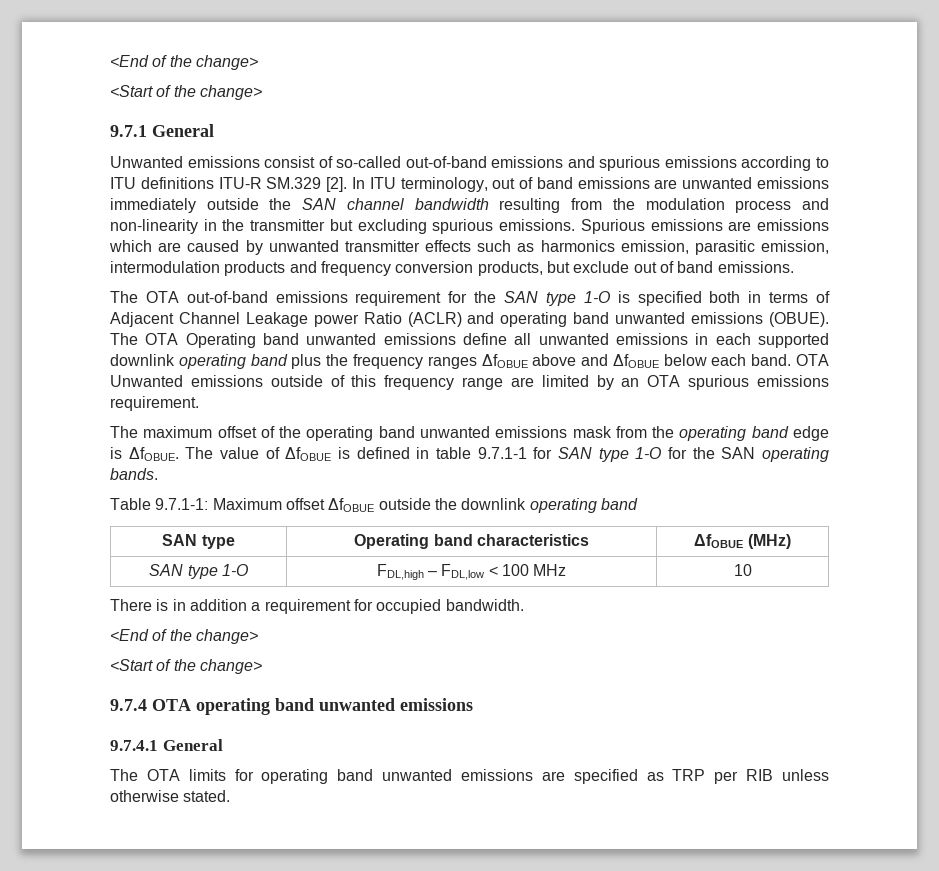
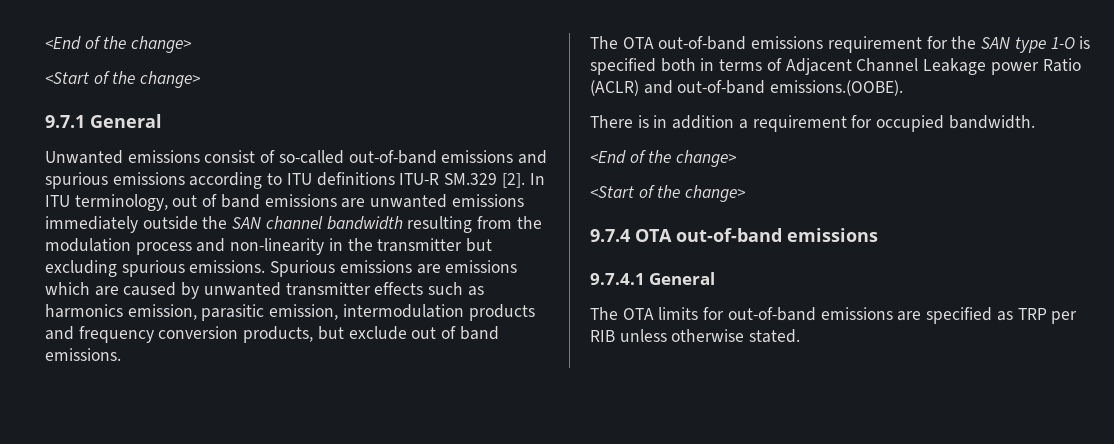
- The OTA out-of-band emissions requirement for the SAN type 1-O is specified both in terms of Adjacent Channel Leakage power Ratio (ACLR) and operating band unwanted emissions (OBUE). The OTA Operating band unwanted emissions define all unwanted emissions in each supported downlink operating band plus the frequency ranges ΔfOBUE above and ΔfOBUE below each band. OTA Unwanted emissions outside of this frequency range are limited by an OTA spurious emissions requirement.
- The maximum offset of the operating band unwanted emissions mask from the operating band edge is ΔfOBUE. The value of ΔfOBUE is defined in table 9.7.1-1 for SAN type 1-O for the SAN operating bands.
- Table 9.7.1-1: Maximum offset ΔfOBUE outside the downlink operating band
- SAN type | Operating band characteristics | ΔfOBUE (MHz)
- SAN type 1-O | FDL,high – FDL,low < 100 MHz | 10
+ The OTA out-of-band emissions requirement for the SAN type 1-O is specified both in terms of Adjacent Channel Leakage power Ratio (ACLR) and out-of-band emissions.(OOBE).
- 9.7.4 OTA operating band unwanted emissions
+ 9.7.4 OTA out-of-band emissions
- The OTA limits for operating band unwanted emissions are specified as TRP per RIB unless otherwise stated.
+ The OTA limits for out-of-band emissions are specified as TRP per RIB unless otherwise stated.

